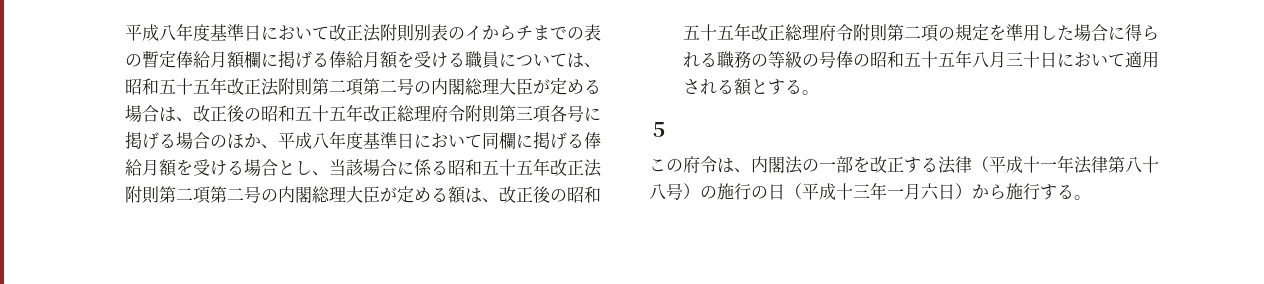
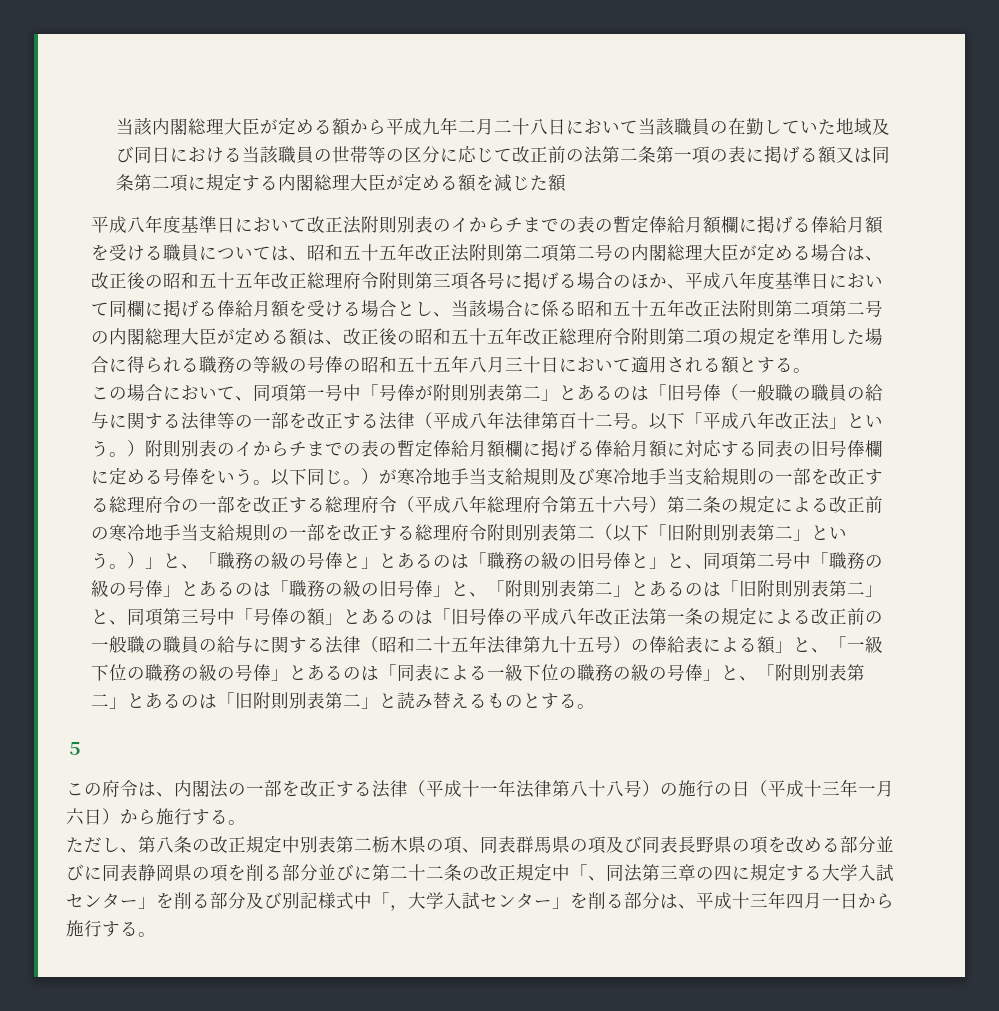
+ 当該内閣総理大臣が定める額から平成九年二月二十八日において当該職員の在勤していた地域及び同日における当該職員の世帯等の区分に応じて改正前の法第二条第一項の表に掲げる額又は同条第二項に規定する内閣総理大臣が定める額を減じた額
+ この場合において、同項第一号中「号俸が附則別表第二」とあるのは「旧号俸（一般職の職員の給与に関する法律等の一部を改正する法律（平成八年法律第百十二号。以下「平成八年改正法」という。）附則別表のイからチまでの表の暫定俸給月額欄に掲げる俸給月額に対応する同表の旧号俸欄に定める号俸をいう。以下同じ。）が寒冷地手当支給規則及び寒冷地手当支給規則の一部を改正する総理府令の一部を改正する総理府令（平成八年総理府令第五十六号）第二条の規定による改正前の寒冷地手当支給規則の一部を改正する総理府令附則別表第二（以下「旧附則別表第二」という。）」と、「職務の級の号俸と」とあるのは「職務の級の旧号俸と」と、同項第二号中「職務の級の号俸」とあるのは「職務の級の旧号俸」と、「附則別表第二」とあるのは「旧附則別表第二」と、同項第三号中「号俸の額」とあるのは「旧号俸の平成八年改正法第一条の規定による改正前の一般職の職員の給与に関する法律（昭和二十五年法律第九十五号）の俸給表による額」と、「一級下位の職務の級の号俸」とあるのは「同表による一級下位の職務の級の号俸」と、「附則別表第二」とあるのは「旧附則別表第二」と読み替えるものとする。
+ ただし、第八条の改正規定中別表第二栃木県の項、同表群馬県の項及び同表長野県の項を改める部分並びに同表静岡県の項を削る部分並びに第二十二条の改正規定中「、同法第三章の四に規定する大学入試センター」を削る部分及び別記様式中「，大学入試センター」を削る部分は、平成十三年四月一日から施行する。

